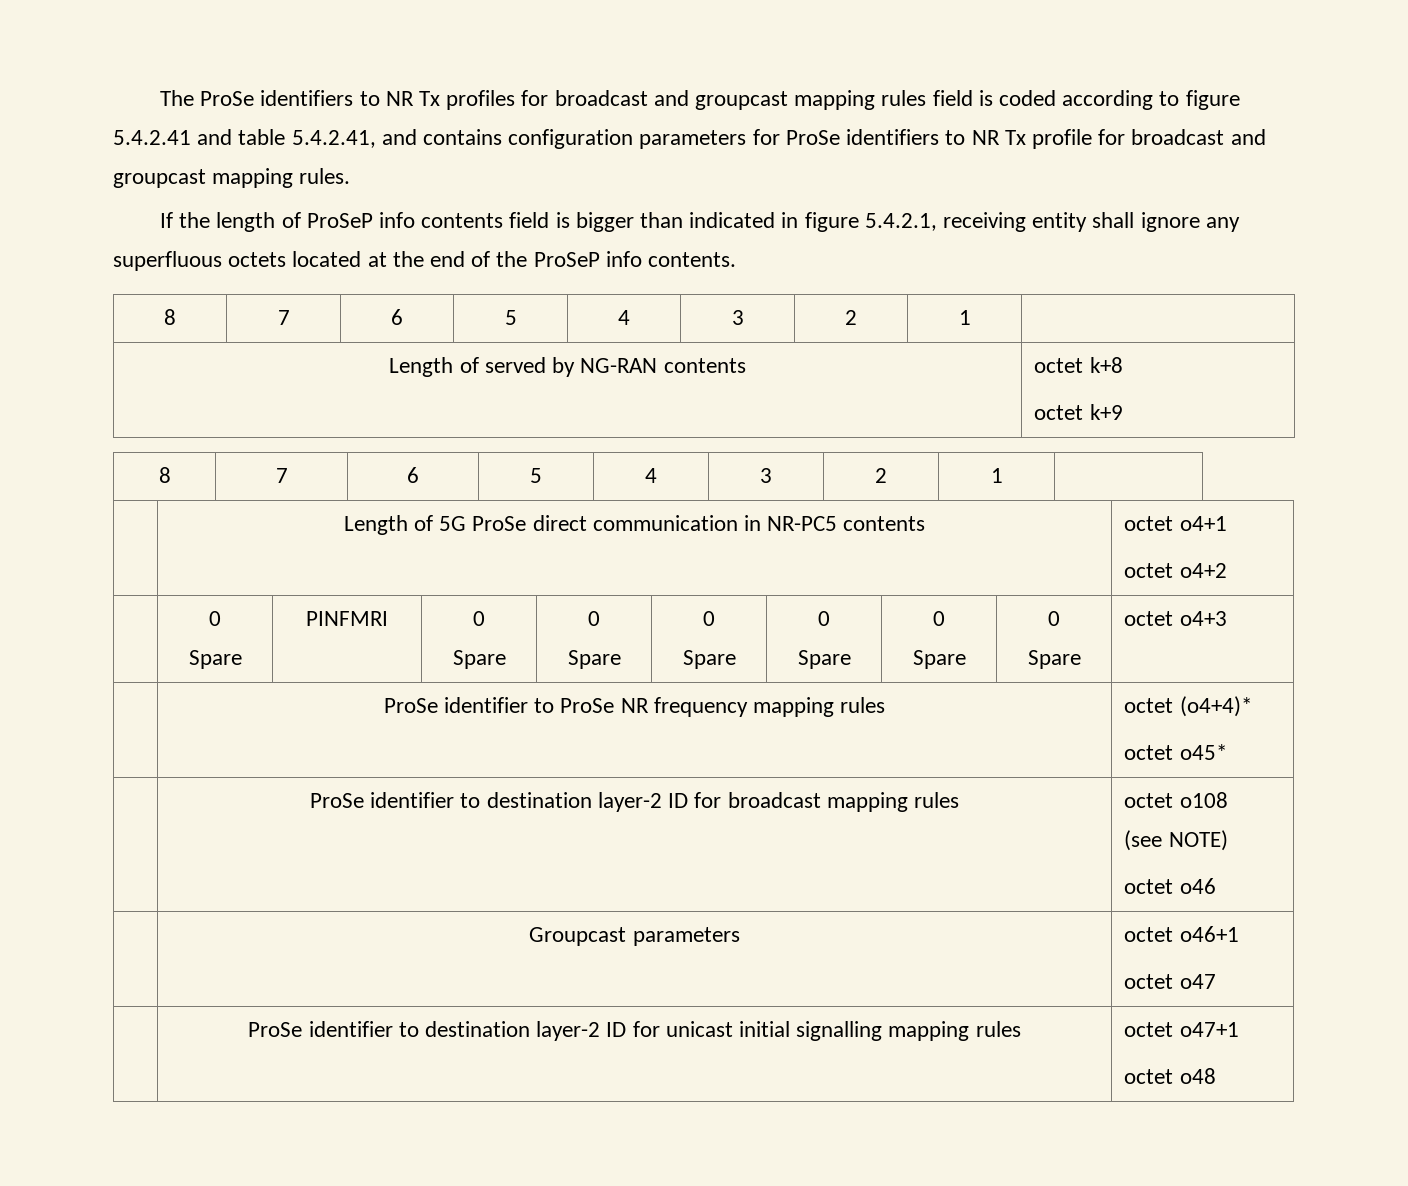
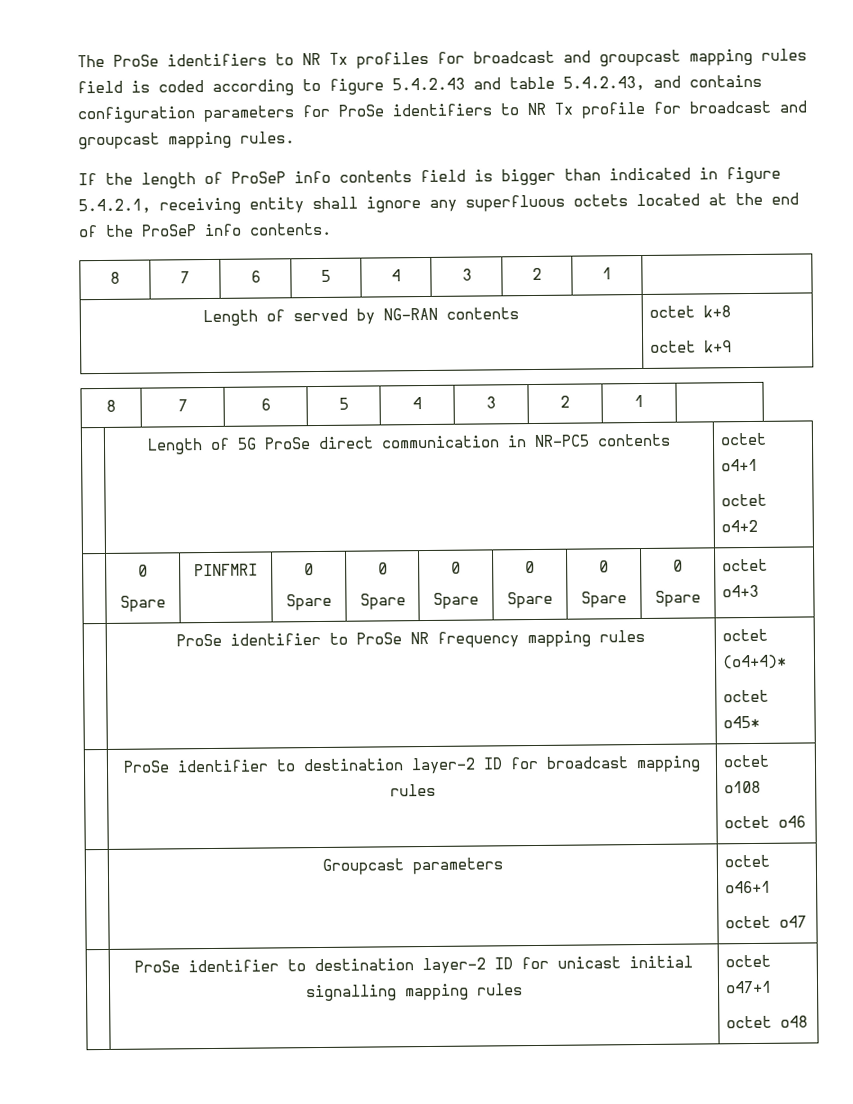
- The ProSe identifiers to NR Tx profiles for broadcast and groupcast mapping rules field is coded according to figure 5.4.2.41 and table 5.4.2.41, and contains configuration parameters for ProSe identifiers to NR Tx profile for broadcast and groupcast mapping rules.
+ The ProSe identifiers to NR Tx profiles for broadcast and groupcast mapping rules field is coded according to figure 5.4.2.43 and table 5.4.2.43, and contains configuration parameters for ProSe identifiers to NR Tx profile for broadcast and groupcast mapping rules.
  | ProSe identifier to destination layer-2 ID for broadcast mapping rules | octet o108
- (see NOTE)

